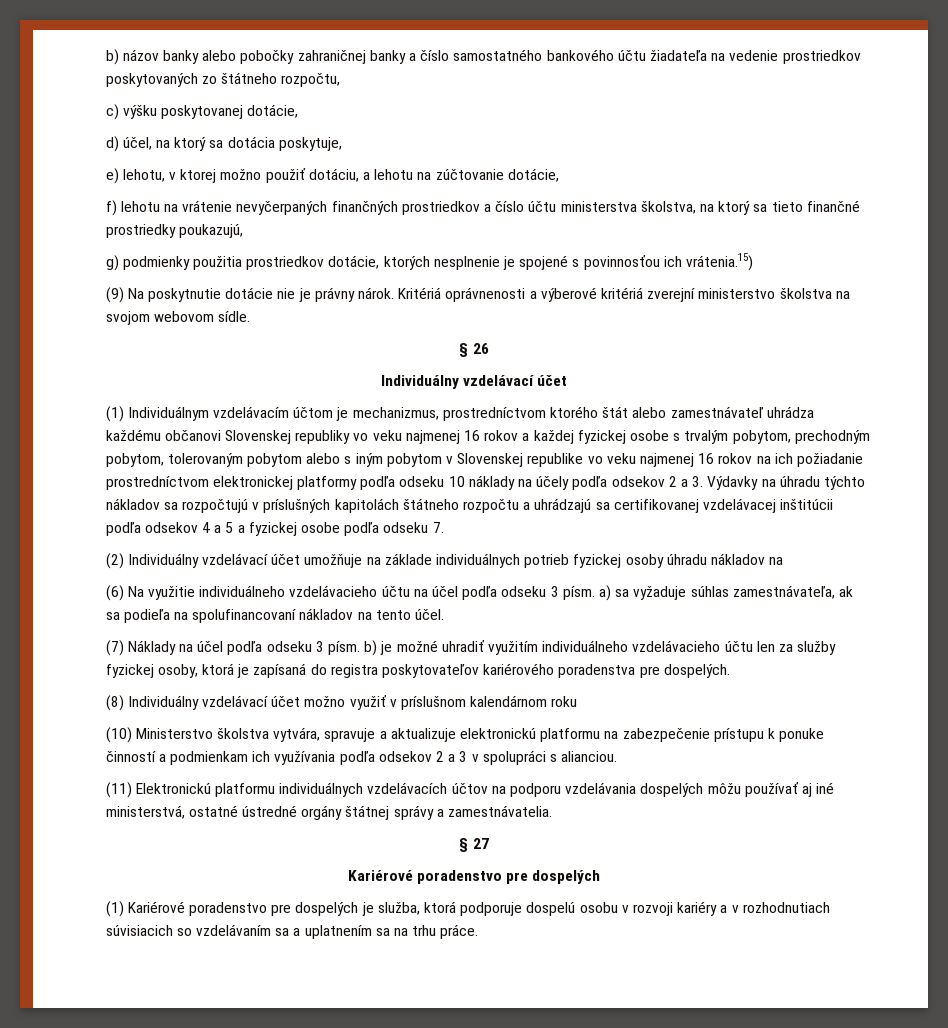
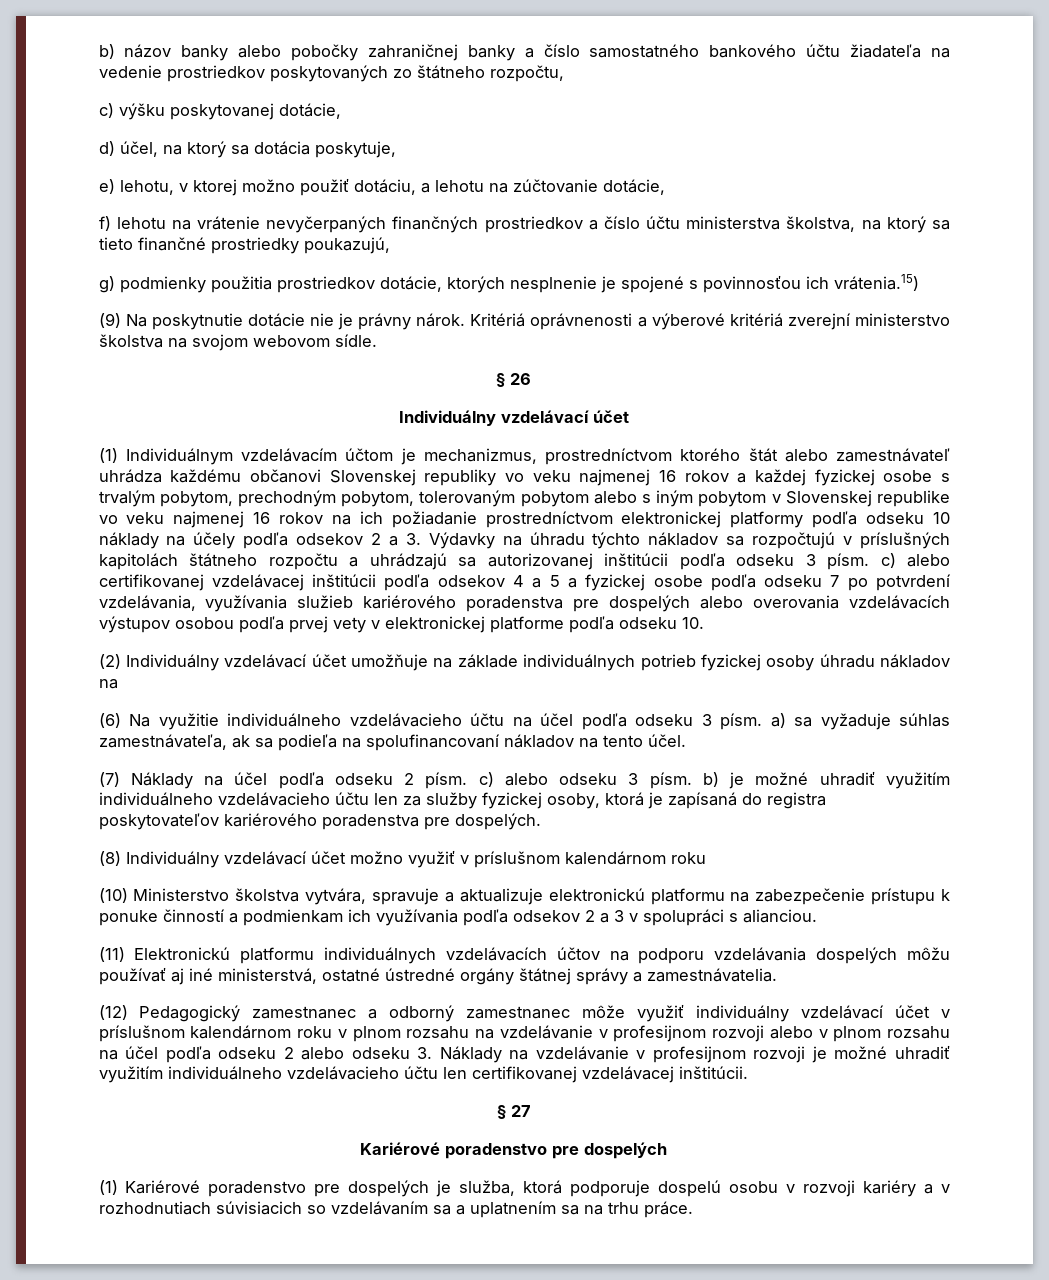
- (1) Individuálnym vzdelávacím účtom je mechanizmus, prostredníctvom ktorého štát alebo zamestnávateľ uhrádza každému občanovi Slovenskej republiky vo veku najmenej 16 rokov a každej fyzickej osobe s trvalým pobytom, prechodným pobytom, tolerovaným pobytom alebo s iným pobytom v Slovenskej republike vo veku najmenej 16 rokov na ich požiadanie prostredníctvom elektronickej platformy podľa odseku 10 náklady na účely podľa odsekov 2 a 3. Výdavky na úhradu týchto nákladov sa rozpočtujú v príslušných kapitolách štátneho rozpočtu a uhrádzajú sa certifikovanej vzdelávacej inštitúcii podľa odsekov 4 a 5 a fyzickej osobe podľa odseku 7.
+ (1) Individuálnym vzdelávacím účtom je mechanizmus, prostredníctvom ktorého štát alebo zamestnávateľ uhrádza každému občanovi Slovenskej republiky vo veku najmenej 16 rokov a každej fyzickej osobe s trvalým pobytom, prechodným pobytom, tolerovaným pobytom alebo s iným pobytom v Slovenskej republike vo veku najmenej 16 rokov na ich požiadanie prostredníctvom elektronickej platformy podľa odseku 10 náklady na účely podľa odsekov 2 a 3. Výdavky na úhradu týchto nákladov sa rozpočtujú v príslušných kapitolách štátneho rozpočtu a uhrádzajú sa autorizovanej inštitúcii podľa odseku 3 písm. c) alebo certifikovanej vzdelávacej inštitúcii podľa odsekov 4 a 5 a fyzickej osobe podľa odseku 7 po potvrdení vzdelávania, využívania služieb kariérového poradenstva pre dospelých alebo overovania vzdelávacích výstupov osobou podľa prvej vety v elektronickej platforme podľa odseku 10.
- (7) Náklady na účel podľa odseku 3 písm. b) je možné uhradiť využitím individuálneho vzdelávacieho účtu len za služby fyzickej osoby, ktorá je zapísaná do registra poskytovateľov kariérového poradenstva pre dospelých.
+ (7) Náklady na účel podľa odseku 2 písm. c) alebo odseku 3 písm. b) je možné uhradiť využitím individuálneho vzdelávacieho účtu len za služby fyzickej osoby, ktorá je zapísaná do registra poskytovateľov kariérového poradenstva pre dospelých.
+ (12) Pedagogický zamestnanec a odborný zamestnanec môže využiť individuálny vzdelávací účet v príslušnom kalendárnom roku v plnom rozsahu na vzdelávanie v profesijnom rozvoji alebo v plnom rozsahu na účel podľa odseku 2 alebo odseku 3. Náklady na vzdelávanie v profesijnom rozvoji je možné uhradiť využitím individuálneho vzdelávacieho účtu len certifikovanej vzdelávacej inštitúcii.

